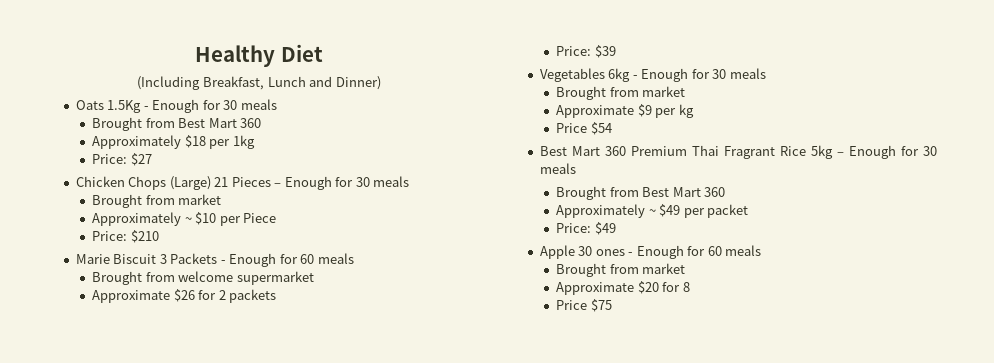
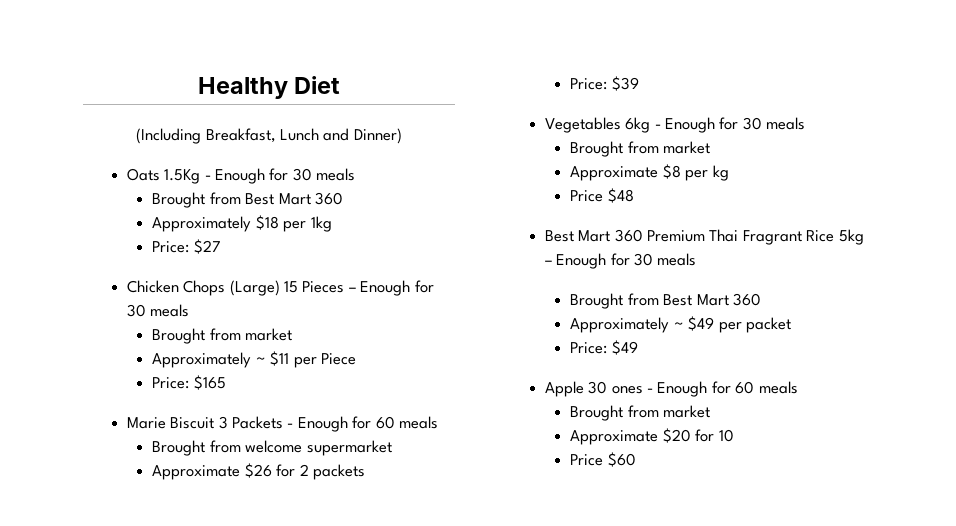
- Chicken Chops (Large) 21 Pieces – Enough for 30 meals
+ Chicken Chops (Large) 15 Pieces – Enough for 30 meals
- Approximately ~ $10 per Piece
+ Approximately ~ $11 per Piece
- Price: $210
+ Price: $165
- Approximate $9 per kg
+ Approximate $8 per kg
- Price $54
+ Price $48
- Approximate $20 for 8
- Price $75
+ Approximate $20 for 10
+ Price $60

